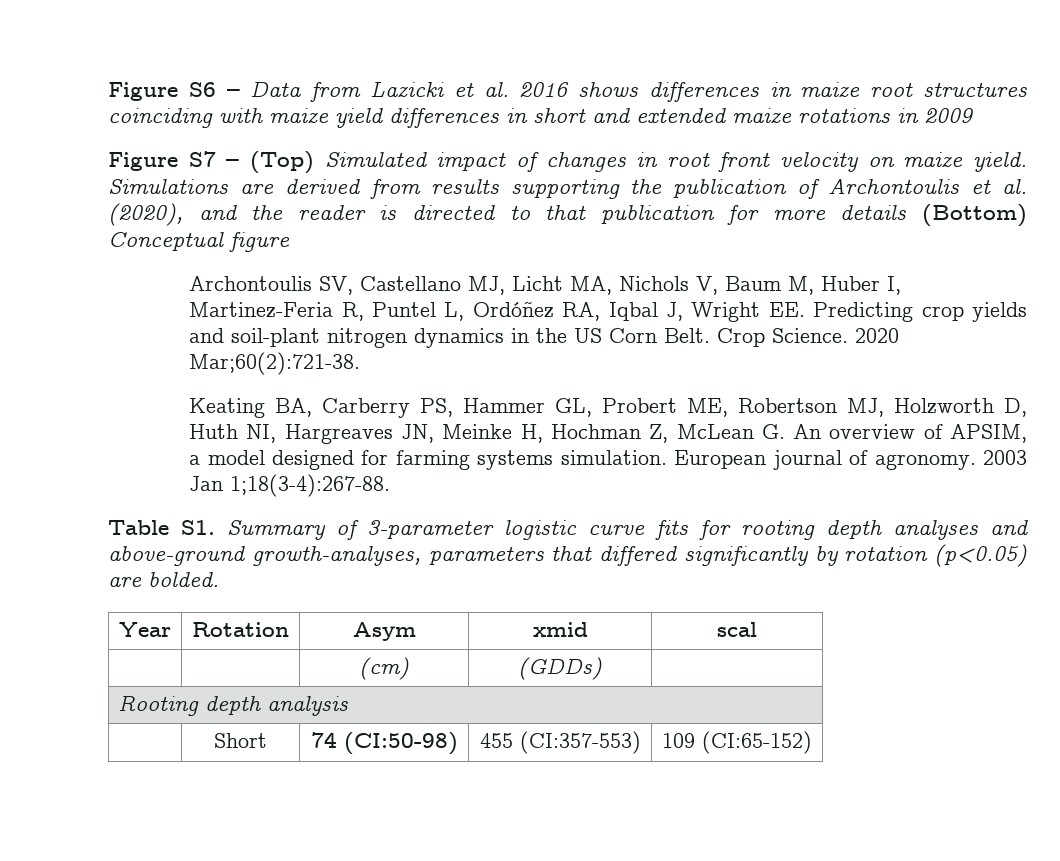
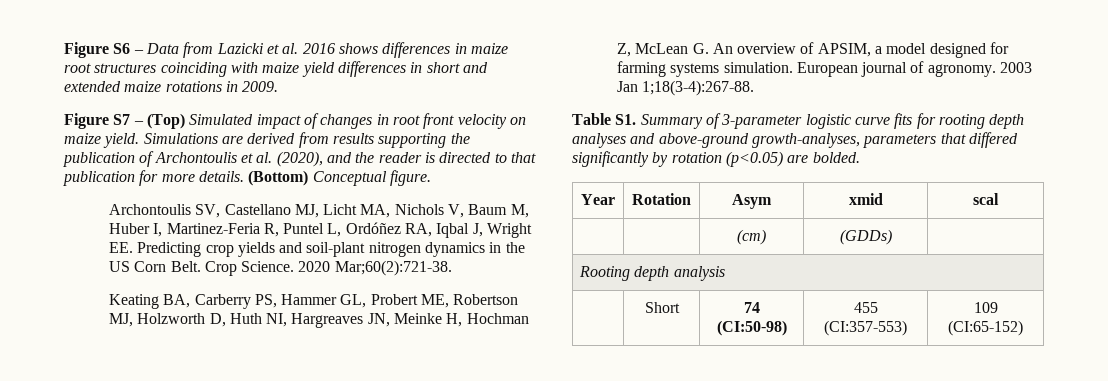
- Figure S6 – Data from Lazicki et al. 2016 shows differences in maize root structures coinciding with maize yield differences in short and extended maize rotations in 2009
+ Figure S6 – Data from Lazicki et al. 2016 shows differences in maize root structures coinciding with maize yield differences in short and extended maize rotations in 2009.
- Simulations are derived from results supporting the publication of Archontoulis et al. (2020), and the reader is directed to that publication for more details (Bottom) Conceptual figure
+ Simulations are derived from results supporting the publication of Archontoulis et al. (2020), and the reader is directed to that publication for more details. (Bottom) Conceptual figure.

